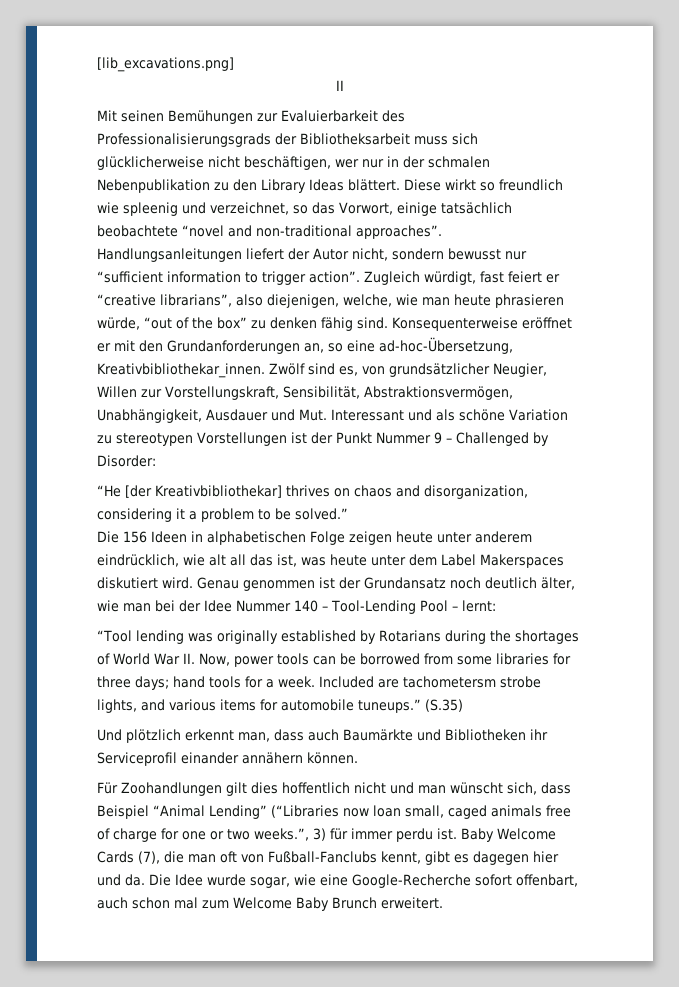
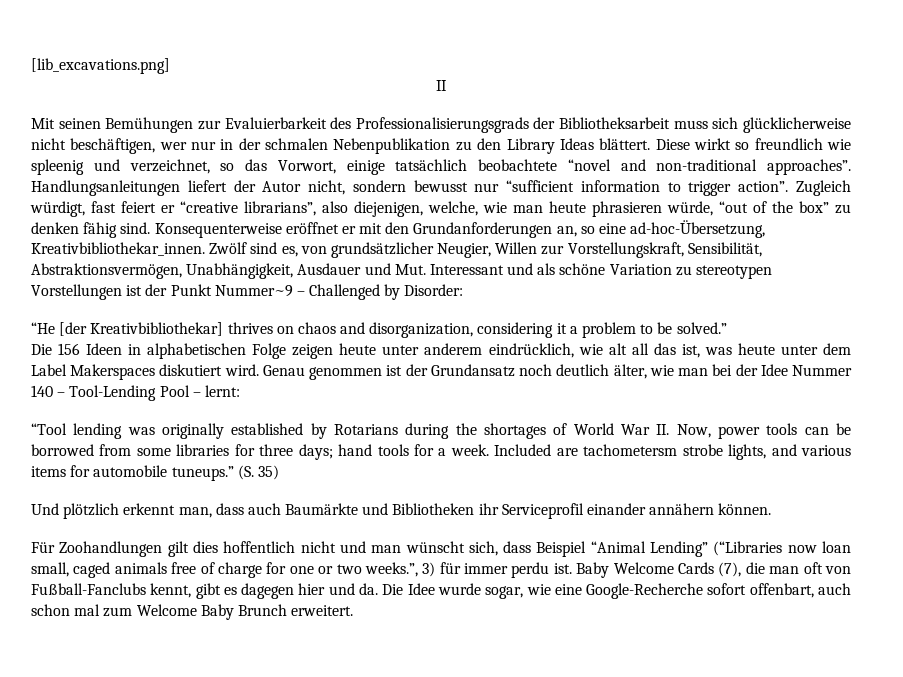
- Zwölf sind es, von grundsätzlicher Neugier, Willen zur Vorstellungskraft, Sensibilität, Abstraktionsvermögen, Unabhängigkeit, Ausdauer und Mut. Interessant und als schöne Variation zu stereotypen Vorstellungen ist der Punkt Nummer 9 – Challenged by Disorder:
+ Zwölf sind es, von grundsätzlicher Neugier, Willen zur Vorstellungskraft, Sensibilität, Abstraktionsvermögen, Unabhängigkeit, Ausdauer und Mut. Interessant und als schöne Variation zu stereotypen Vorstellungen ist der Punkt Nummer~9 – Challenged by Disorder:
- (S.35)
+ (S. 35)

